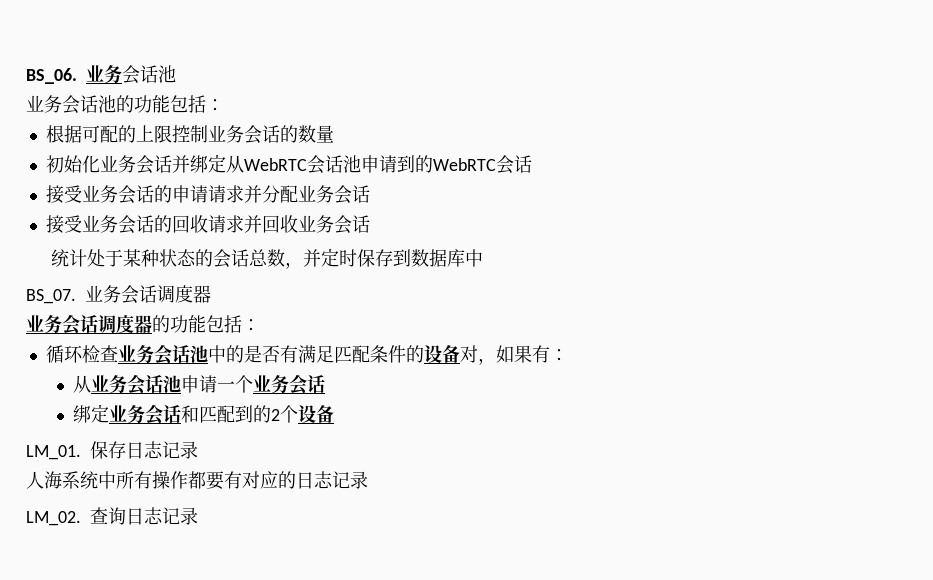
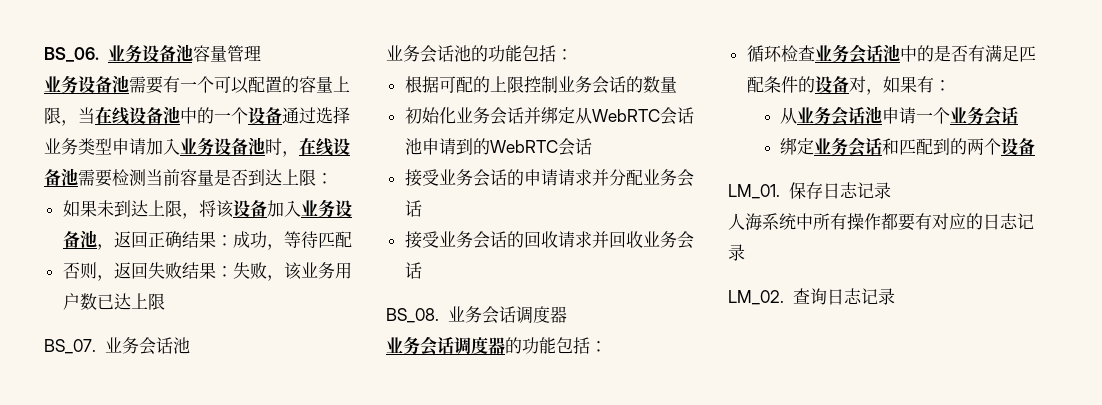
- BS_06.业务会话池
+ BS_06.业务设备池容量管理
+ 业务设备池需要有一个可以配置的容量上限，当在线设备池中的一个设备通过选择业务类型申请加入业务设备池时，在线设备池需要检测当前容量是否到达上限：
+ 如果未到达上限，将该设备加入业务设备池，返回正确结果：成功，等待匹配
+ 否则，返回失败结果：失败，该业务用户数已达上限
+ BS_07.业务会话池
- 统计处于某种状态的会话总数，并定时保存到数据库中
- BS_07.
+ BS_08.
- 绑定业务会话和匹配到的2个设备
+ 绑定业务会话和匹配到的两个设备

